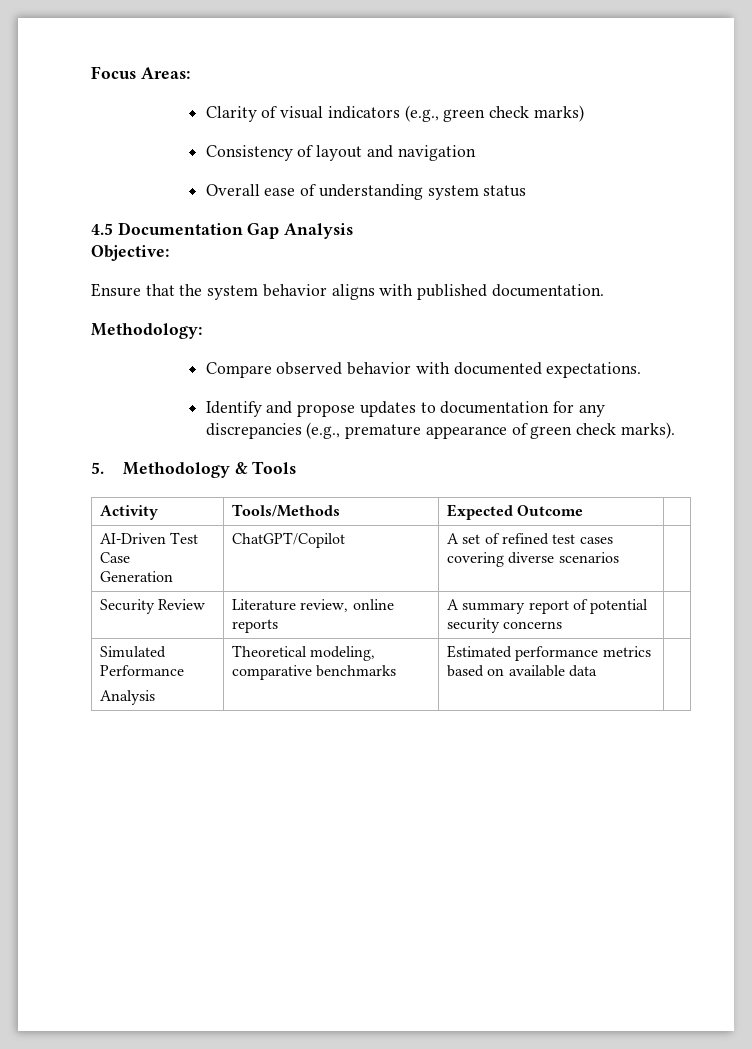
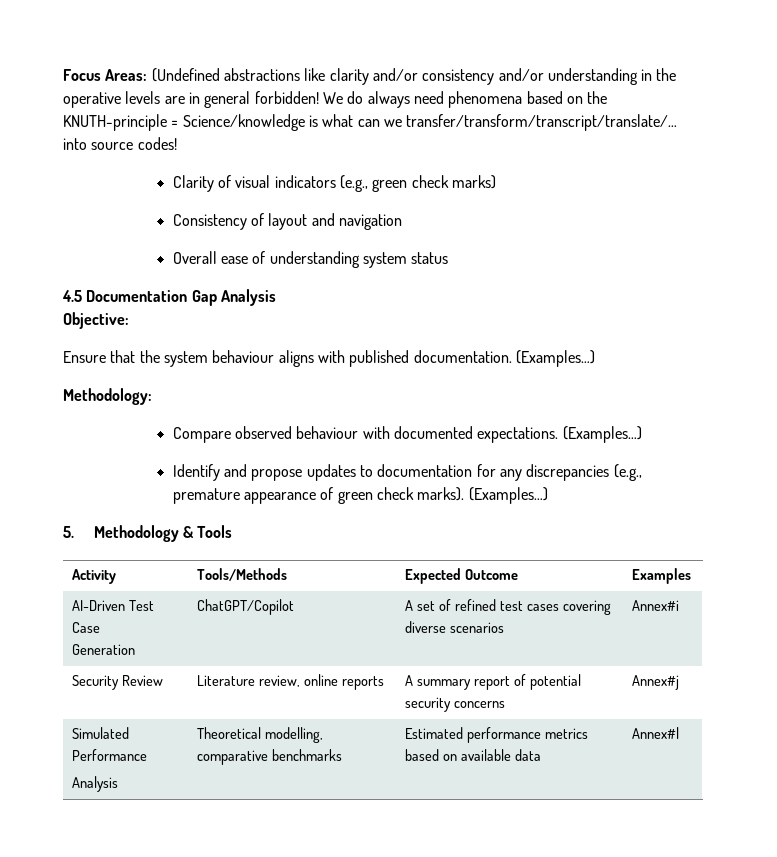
- Focus Areas:
+ Focus Areas: (Undefined abstractions like clarity and/or consistency and/or understanding in the operative levels are in general forbidden! We do always need phenomena based on the KNUTH-principle = Science/knowledge is what can we transfer/transform/transcript/translate/… into source codes!
- Ensure that the system behavior aligns with published documentation.
+ Ensure that the system behaviour aligns with published documentation. (Examples…)
- Compare observed behavior with documented expectations.
+ Compare observed behaviour with documented expectations. (Examples…)
- Identify and propose updates to documentation for any discrepancies (e.g., premature appearance of green check marks).
+ Identify and propose updates to documentation for any discrepancies (e.g., premature appearance of green check marks). (Examples…)
- Activity | Tools/Methods | Expected Outcome |
+ Activity | Tools/Methods | Expected Outcome | Examples
  AI-Driven Test Case
- Generation | ChatGPT/Copilot | A set of refined test cases covering diverse scenarios |
+ Generation | ChatGPT/Copilot | A set of refined test cases covering diverse scenarios | Annex#i
- Security Review | Literature review, online reports | A summary report of potential security concerns |
+ Security Review | Literature review, online reports | A summary report of potential security concerns | Annex#j
  Simulated Performance
- Analysis | Theoretical modeling, comparative benchmarks | Estimated performance metrics based on available data |
+ Analysis | Theoretical modelling, comparative benchmarks | Estimated performance metrics based on available data | Annex#l

